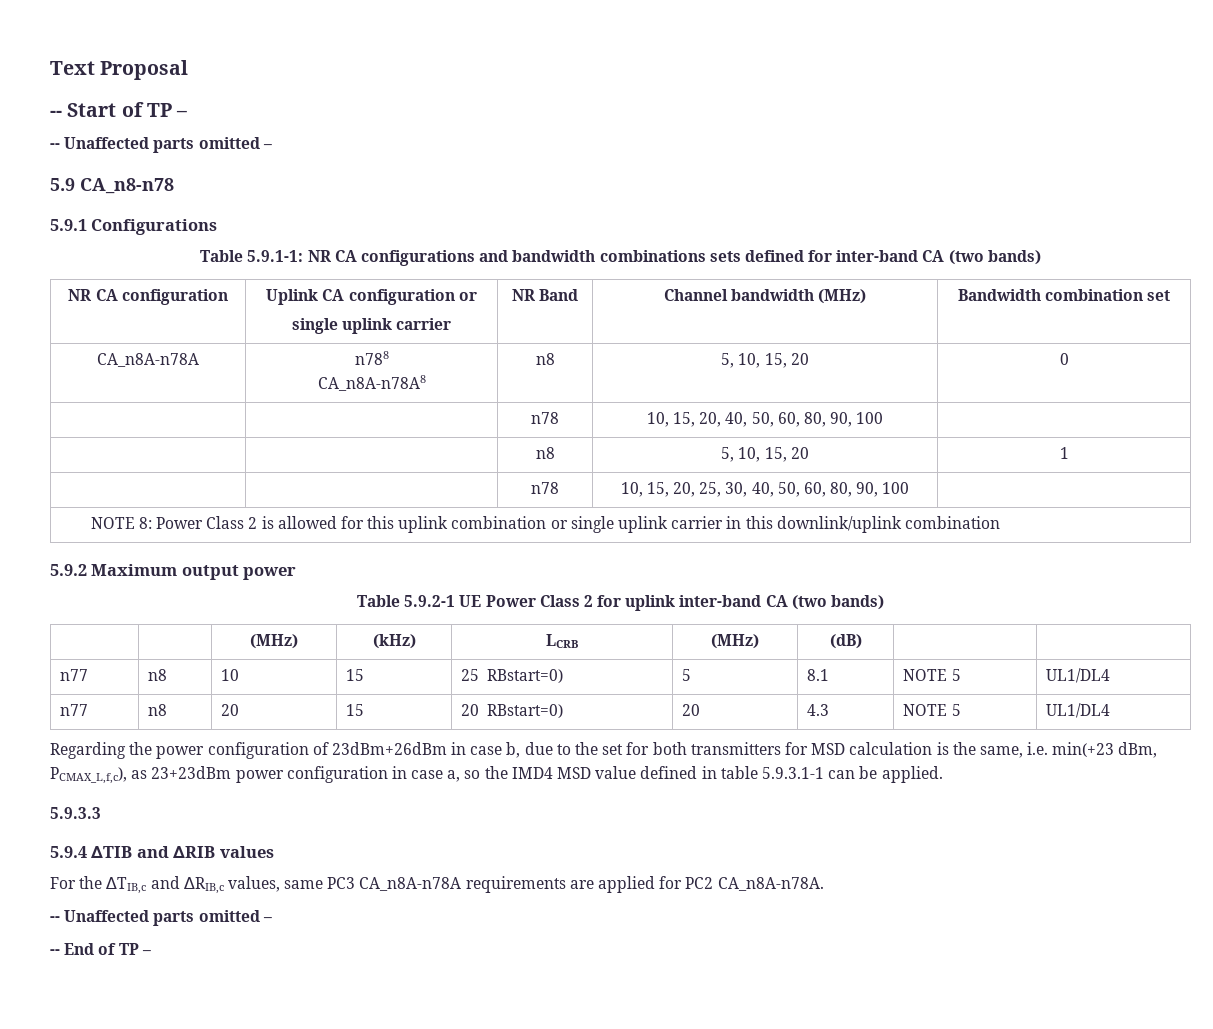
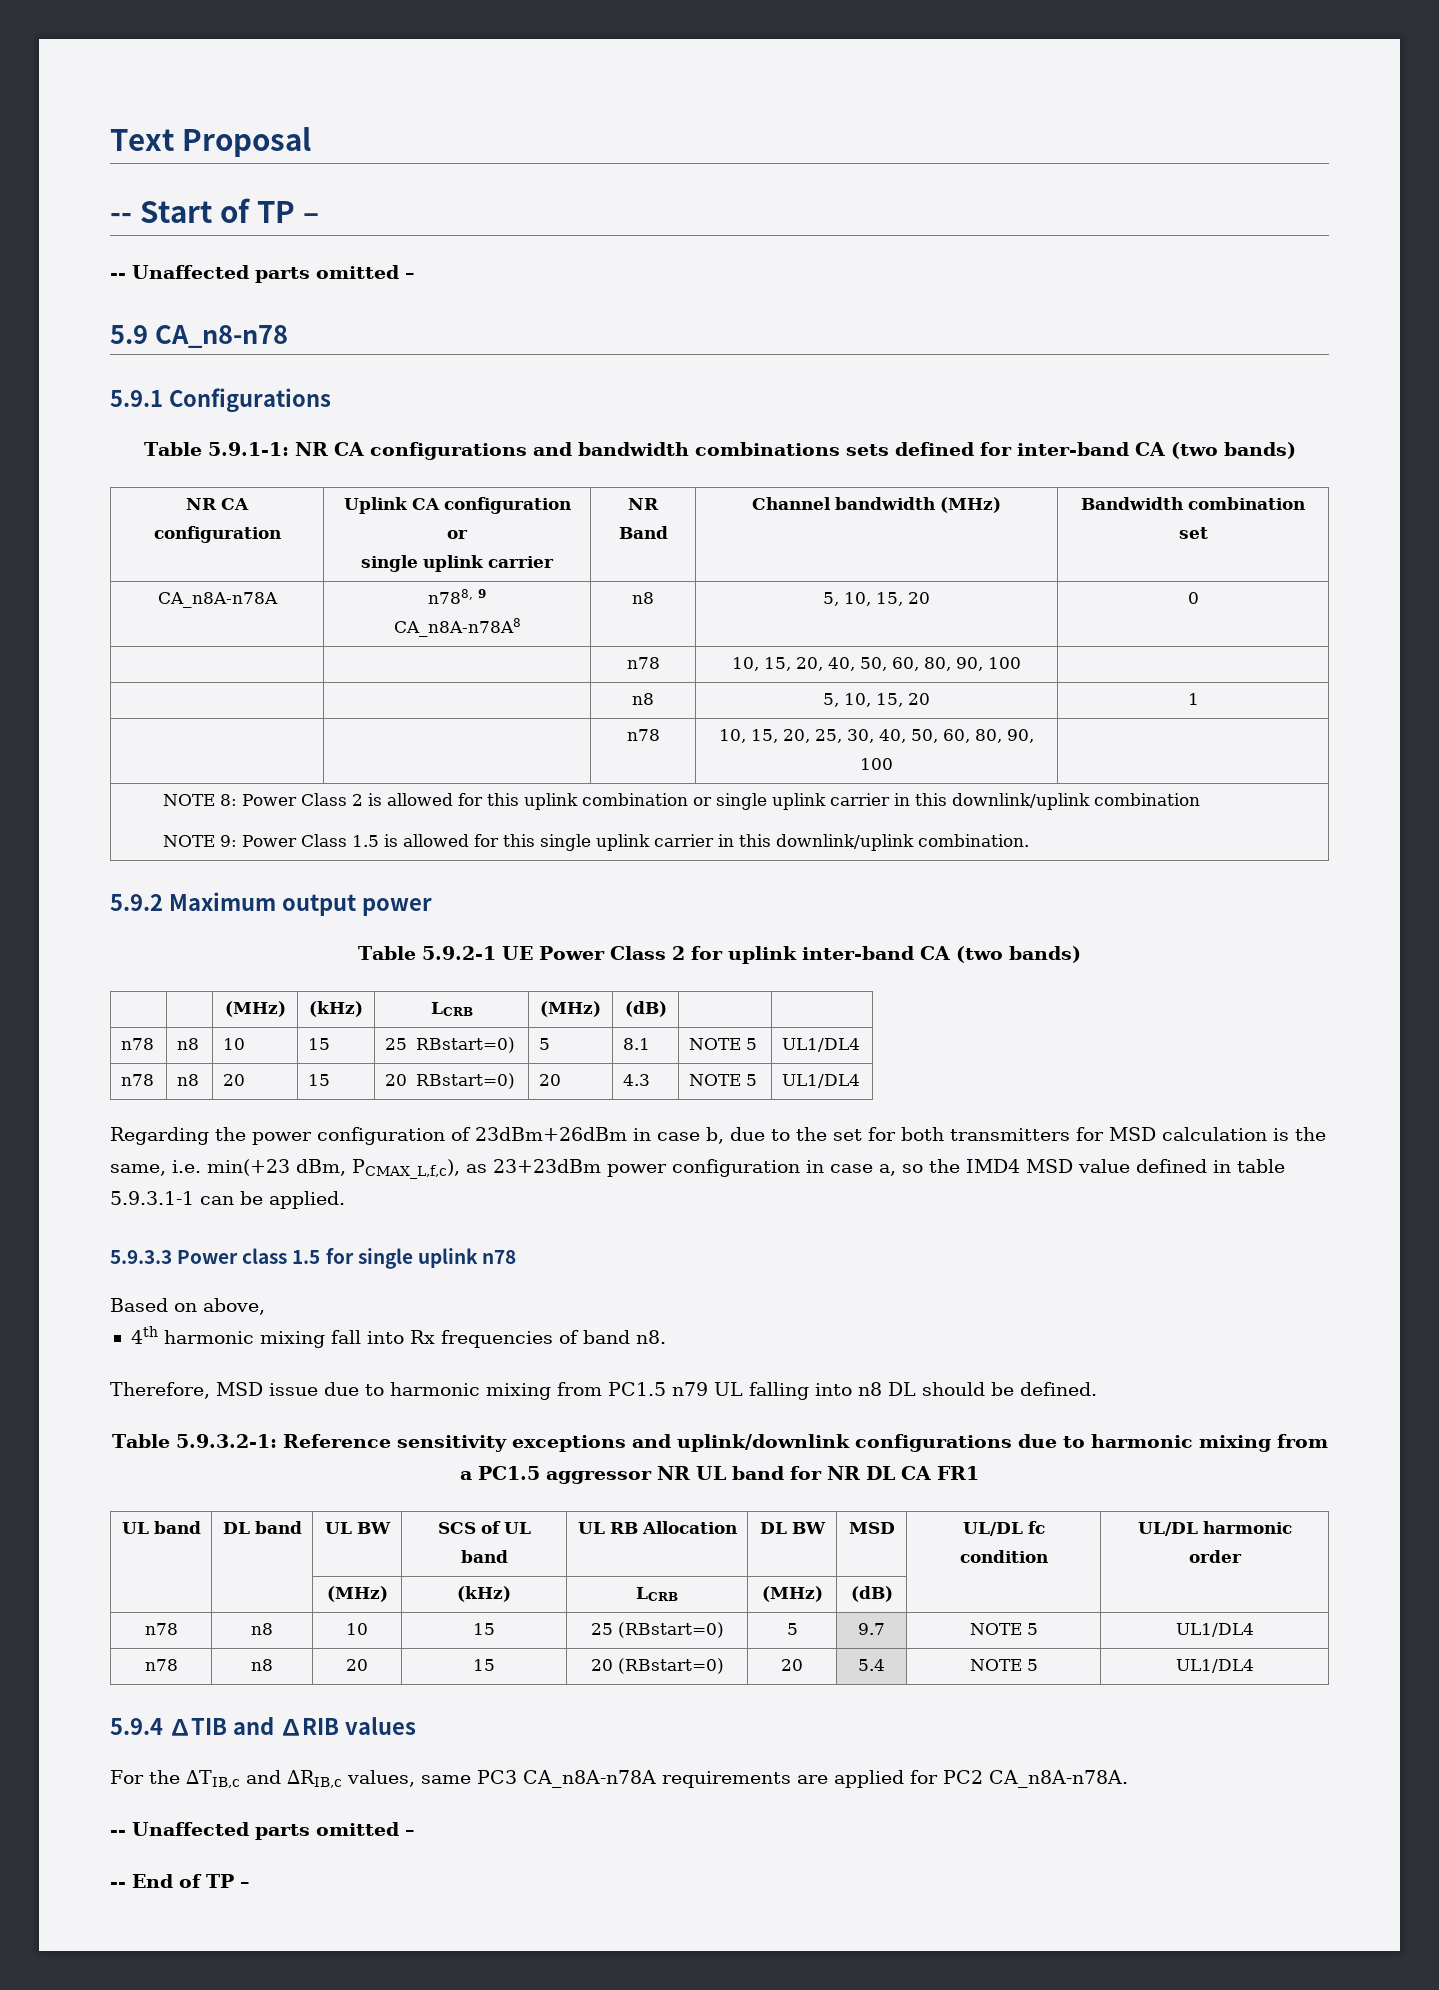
- CA_n8A-n78A | n788
+ CA_n8A-n78A | n788, 9
  NOTE 8: Power Class 2 is allowed for this uplink combination or single uplink carrier in this downlink/uplink combination
+ NOTE 9: Power Class 1.5 is allowed for this single uplink carrier in this downlink/uplink combination.
- n77 | n8 | 10 | 15 | 25 RBstart=0) | 5 | 8.1 | NOTE 5 | UL1/DL4
+ n78 | n8 | 10 | 15 | 25 RBstart=0) | 5 | 8.1 | NOTE 5 | UL1/DL4
- n77 | n8 | 20 | 15 | 20 RBstart=0) | 20 | 4.3 | NOTE 5 | UL1/DL4
+ n78 | n8 | 20 | 15 | 20 RBstart=0) | 20 | 4.3 | NOTE 5 | UL1/DL4
- 5.9.3.3
+ 5.9.3.3 Power class 1.5 for single uplink n78
+ Based on above,
+ 4th harmonic mixing fall into Rx frequencies of band n8.
+ Therefore, MSD issue due to harmonic mixing from PC1.5 n79 UL falling into n8 DL should be defined.
+ Table 5.9.3.2-1: Reference sensitivity exceptions and uplink/downlink configurations due to harmonic mixing from a PC1.5 aggressor NR UL band for NR DL CA FR1
+ UL band | DL band | UL BW | SCS of UL band | UL RB Allocation | DL BW | MSD | UL/DL fc condition | UL/DL harmonic order
+ | | (MHz) | (kHz) | LCRB | (MHz) | (dB) | |
+ n78 | n8 | 10 | 15 | 25 (RBstart=0) | 5 | 9.7 | NOTE 5 | UL1/DL4
+ n78 | n8 | 20 | 15 | 20 (RBstart=0) | 20 | 5.4 | NOTE 5 | UL1/DL4

